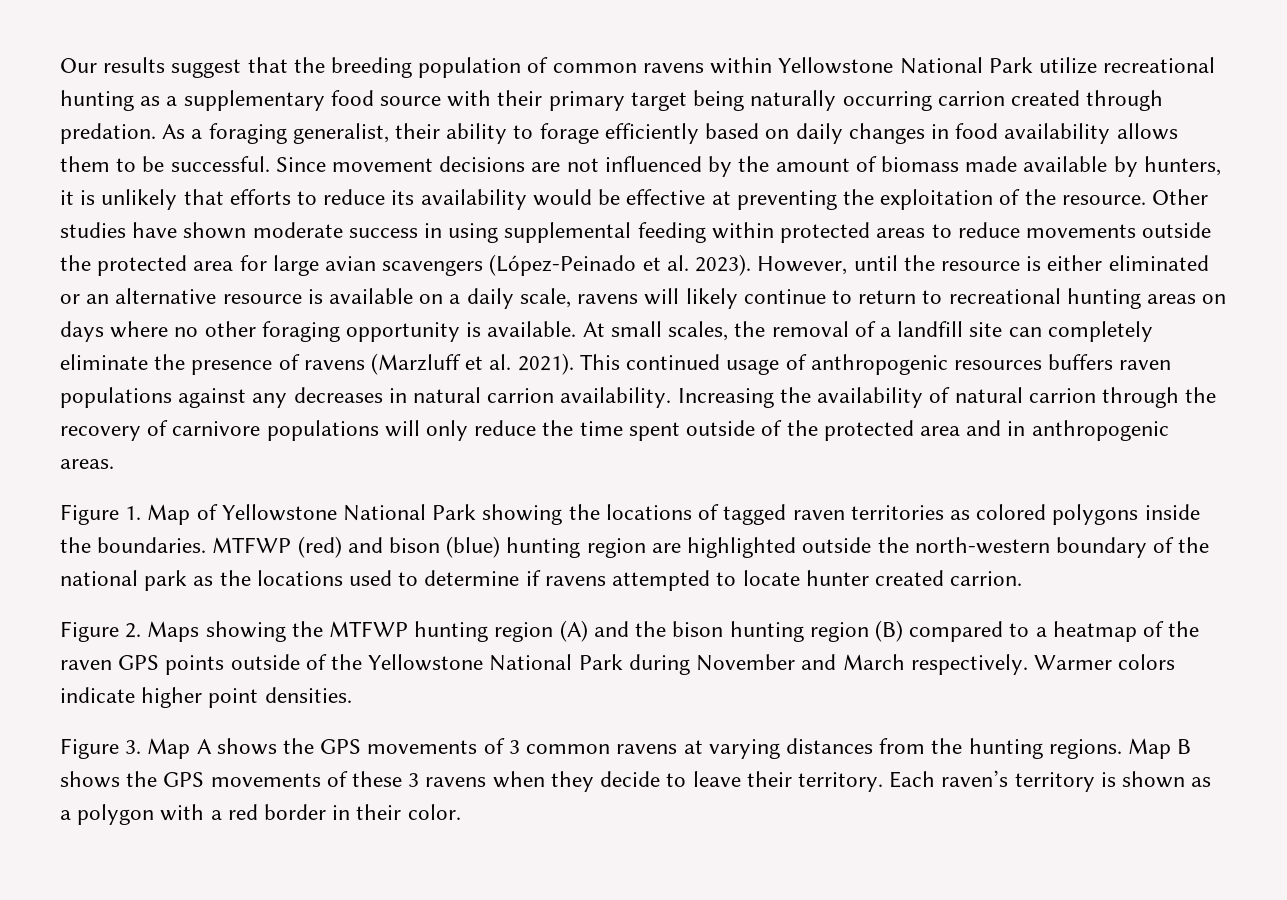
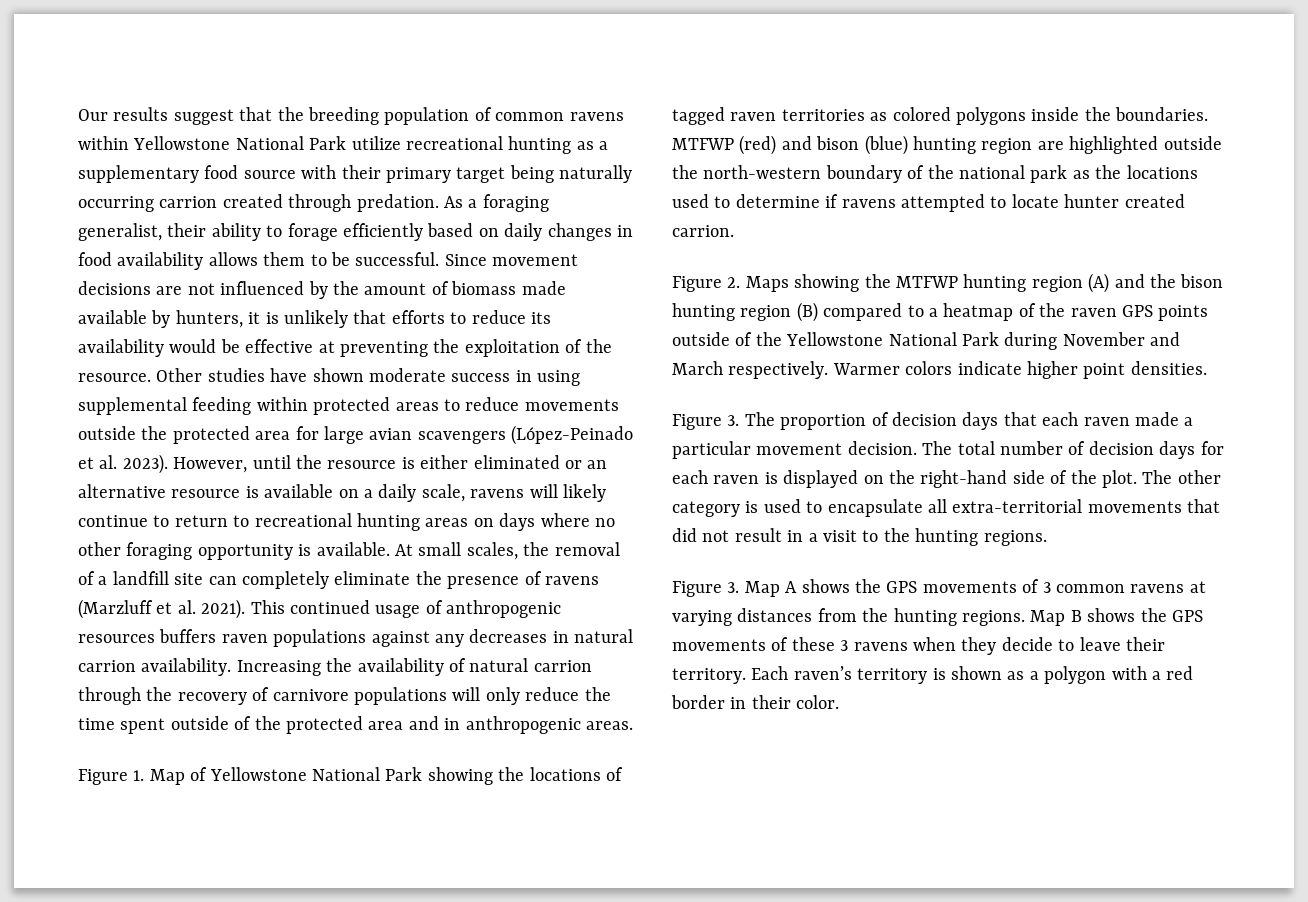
+ Figure 3. The proportion of decision days that each raven made a particular movement decision. The total number of decision days for each raven is displayed on the right-hand side of the plot. The other category is used to encapsulate all extra-territorial movements that did not result in a visit to the hunting regions.

